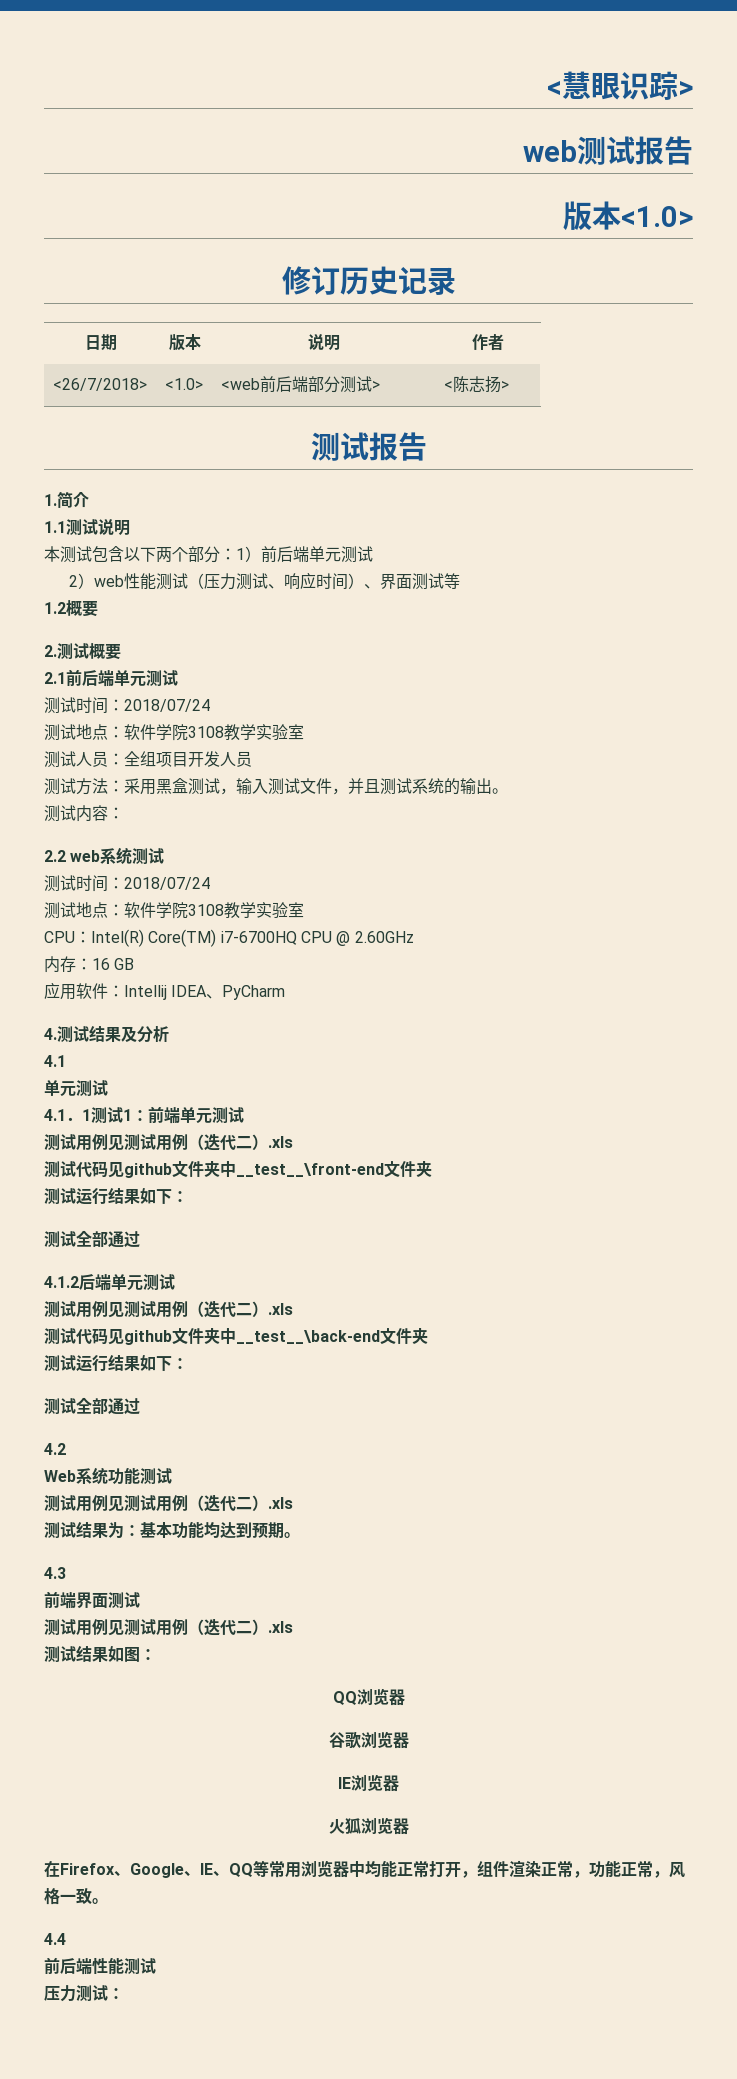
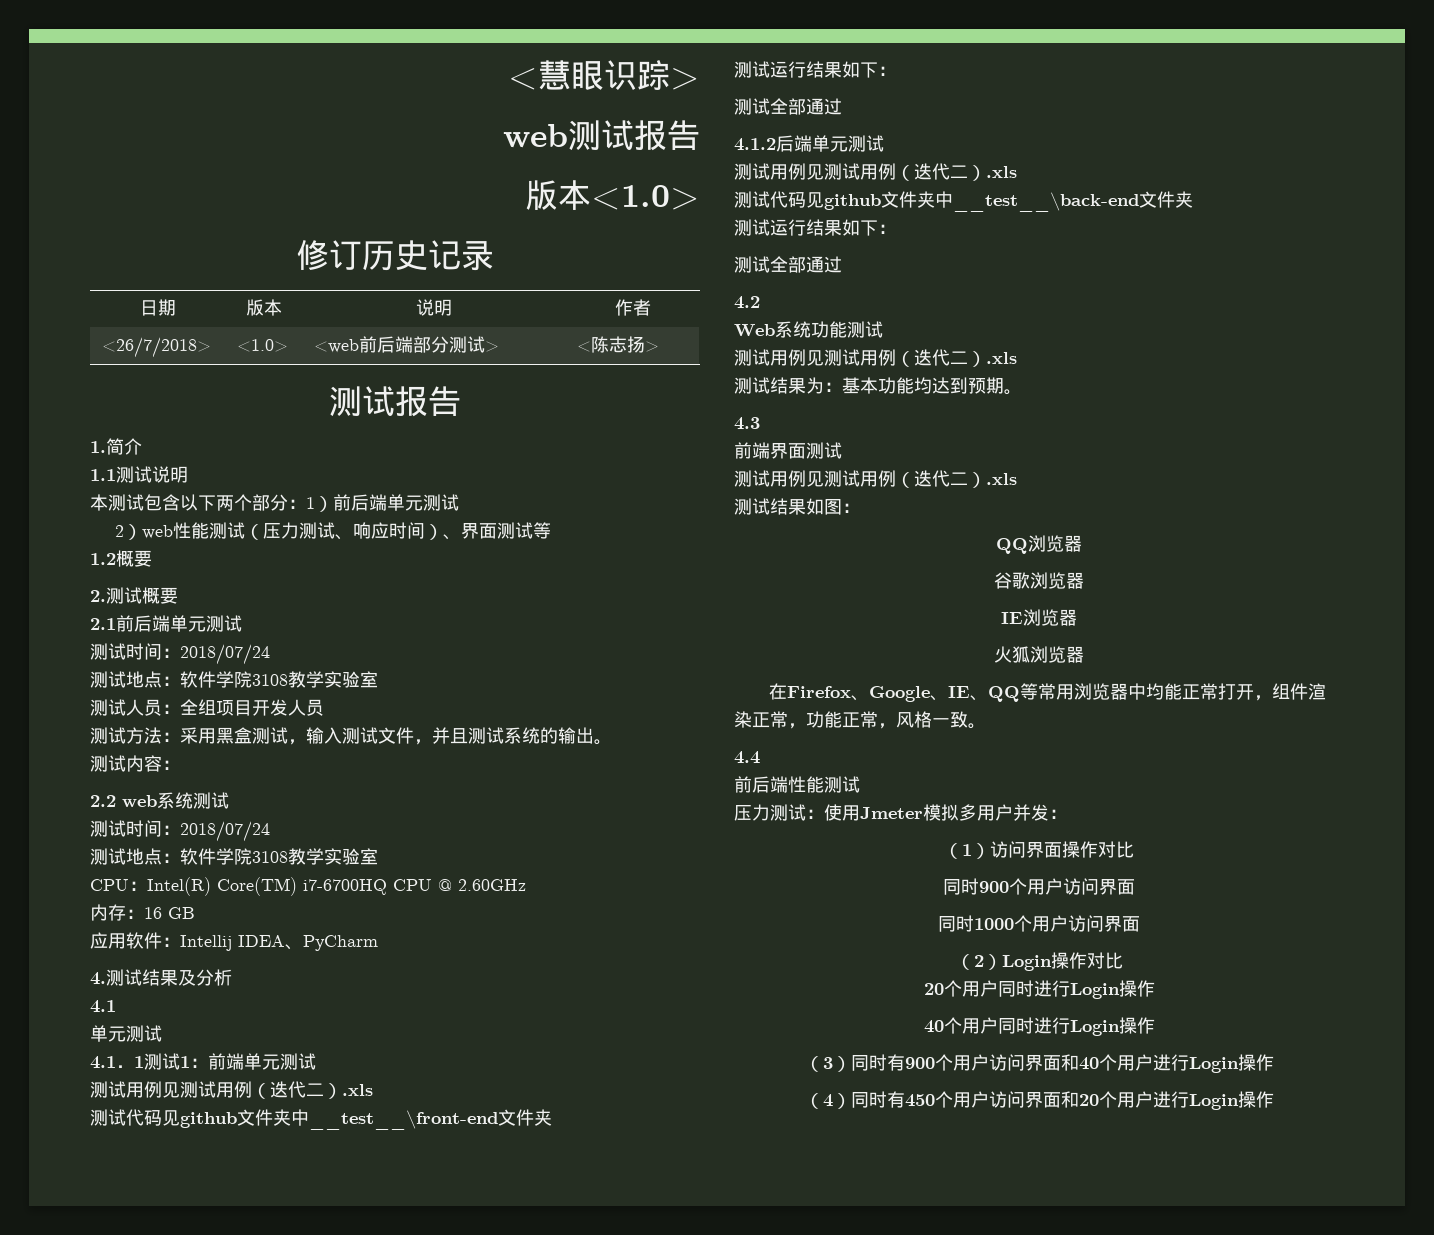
- 压力测试：
+ 压力测试：使用Jmeter模拟多用户并发：
+ （1）访问界面操作对比
+ 同时900个用户访问界面
+ 同时1000个用户访问界面
+ （2）Login操作对比
+ 20个用户同时进行Login操作
+ 40个用户同时进行Login操作
+ （3）同时有900个用户访问界面和40个用户进行Login操作
+ （4）同时有450个用户访问界面和20个用户进行Login操作

